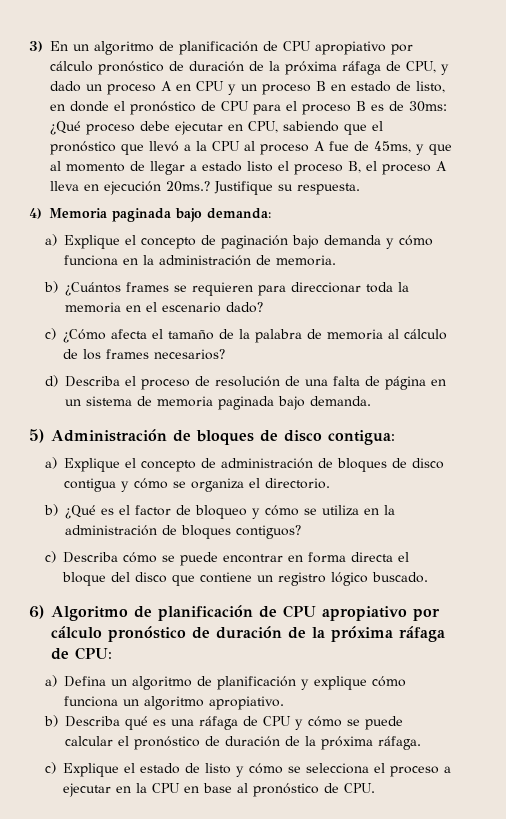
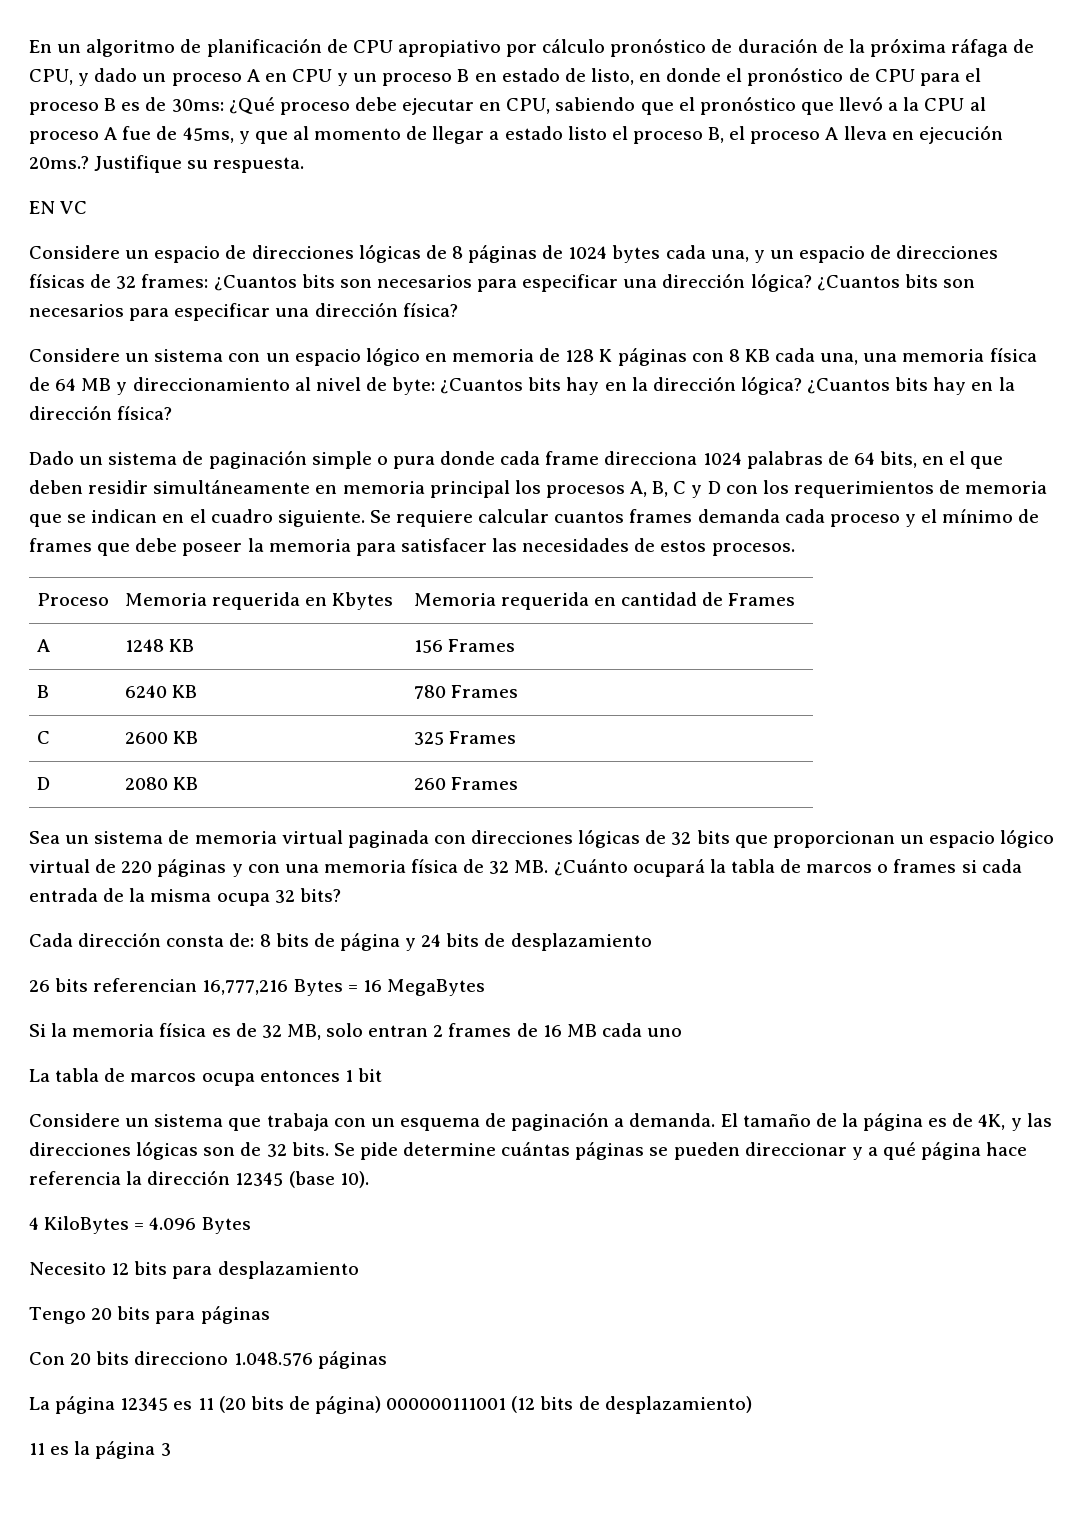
- 3) En un algoritmo de planificación de CPU apropiativo por cálculo pronóstico de duración de la próxima ráfaga de CPU, y dado un proceso A en CPU y un proceso B en estado de listo, en donde el pronóstico de CPU para el proceso B es de 30ms:
+ En un algoritmo de planificación de CPU apropiativo por cálculo pronóstico de duración de la próxima ráfaga de CPU, y dado un proceso A en CPU y un proceso B en estado de listo, en donde el pronóstico de CPU para el proceso B es de 30ms:
- 4) Memoria paginada bajo demanda:
- a) Explique el concepto de paginación bajo demanda y cómo funciona en la administración de memoria.
- b) ¿Cuántos frames se requieren para direccionar toda la memoria en el escenario dado?
- c) ¿Cómo afecta el tamaño de la palabra de memoria al cálculo de los frames necesarios?
- d) Describa el proceso de resolución de una falta de página en un sistema de memoria paginada bajo demanda.
- 5) Administración de bloques de disco contigua:
- a) Explique el concepto de administración de bloques de disco contigua y cómo se organiza el directorio.
- b) ¿Qué es el factor de bloqueo y cómo se utiliza en la administración de bloques contiguos?
- c) Describa cómo se puede encontrar en forma directa el bloque del disco que contiene un registro lógico buscado.
- 6) Algoritmo de planificación de CPU apropiativo por cálculo pronóstico de duración de la próxima ráfaga de CPU:
- a) Defina un algoritmo de planificación y explique cómo funciona un algoritmo apropiativo.
- b) Describa qué es una ráfaga de CPU y cómo se puede calcular el pronóstico de duración de la próxima ráfaga.
- c) Explique el estado de listo y cómo se selecciona el proceso a ejecutar en la CPU en base al pronóstico de CPU.
+ EN VC
+ Considere un espacio de direcciones lógicas de 8 páginas de 1024 bytes cada una, y un espacio de direcciones físicas de 32 frames: ¿Cuantos bits son necesarios para especificar una dirección lógica? ¿Cuantos bits son necesarios para especificar una dirección física?
+ Considere un sistema con un espacio lógico en memoria de 128 K páginas con 8 KB cada una, una memoria física de 64 MB y direccionamiento al nivel de byte: ¿Cuantos bits hay en la dirección lógica? ¿Cuantos bits hay en la dirección física?
+ Dado un sistema de paginación simple o pura donde cada frame direcciona 1024 palabras de 64 bits, en el que deben residir simultáneamente en memoria principal los procesos A, B, C y D con los requerimientos de memoria que se indican en el cuadro siguiente. Se requiere calcular cuantos frames demanda cada proceso y el mínimo de frames que debe poseer la memoria para satisfacer las necesidades de estos procesos.
+ Proceso | Memoria requerida en Kbytes | Memoria requerida en cantidad de Frames
+ A | 1248 KB | 156 Frames
+ B | 6240 KB | 780 Frames
+ C | 2600 KB | 325 Frames
+ D | 2080 KB | 260 Frames
+ Sea un sistema de memoria virtual paginada con direcciones lógicas de 32 bits que proporcionan un espacio lógico virtual de 220 páginas y con una memoria física de 32 MB. ¿Cuánto ocupará la tabla de marcos o frames si cada entrada de la misma ocupa 32 bits?
+ Cada dirección consta de: 8 bits de página y 24 bits de desplazamiento
+ 26 bits referencian 16,777,216 Bytes = 16 MegaBytes
+ Si la memoria física es de 32 MB, solo entran 2 frames de 16 MB cada uno
+ La tabla de marcos ocupa entonces 1 bit
+ Considere un sistema que trabaja con un esquema de paginación a demanda. El tamaño de la página es de 4K, y las direcciones lógicas son de 32 bits. Se pide determine cuántas páginas se pueden direccionar y a qué página hace referencia la dirección 12345 (base 10).
+ 4 KiloBytes = 4.096 Bytes
+ Necesito 12 bits para desplazamiento
+ Tengo 20 bits para páginas
+ Con 20 bits direcciono 1.048.576 páginas
+ La página 12345 es 11 (20 bits de página) 000000111001 (12 bits de desplazamiento)
+ 11 es la página 3

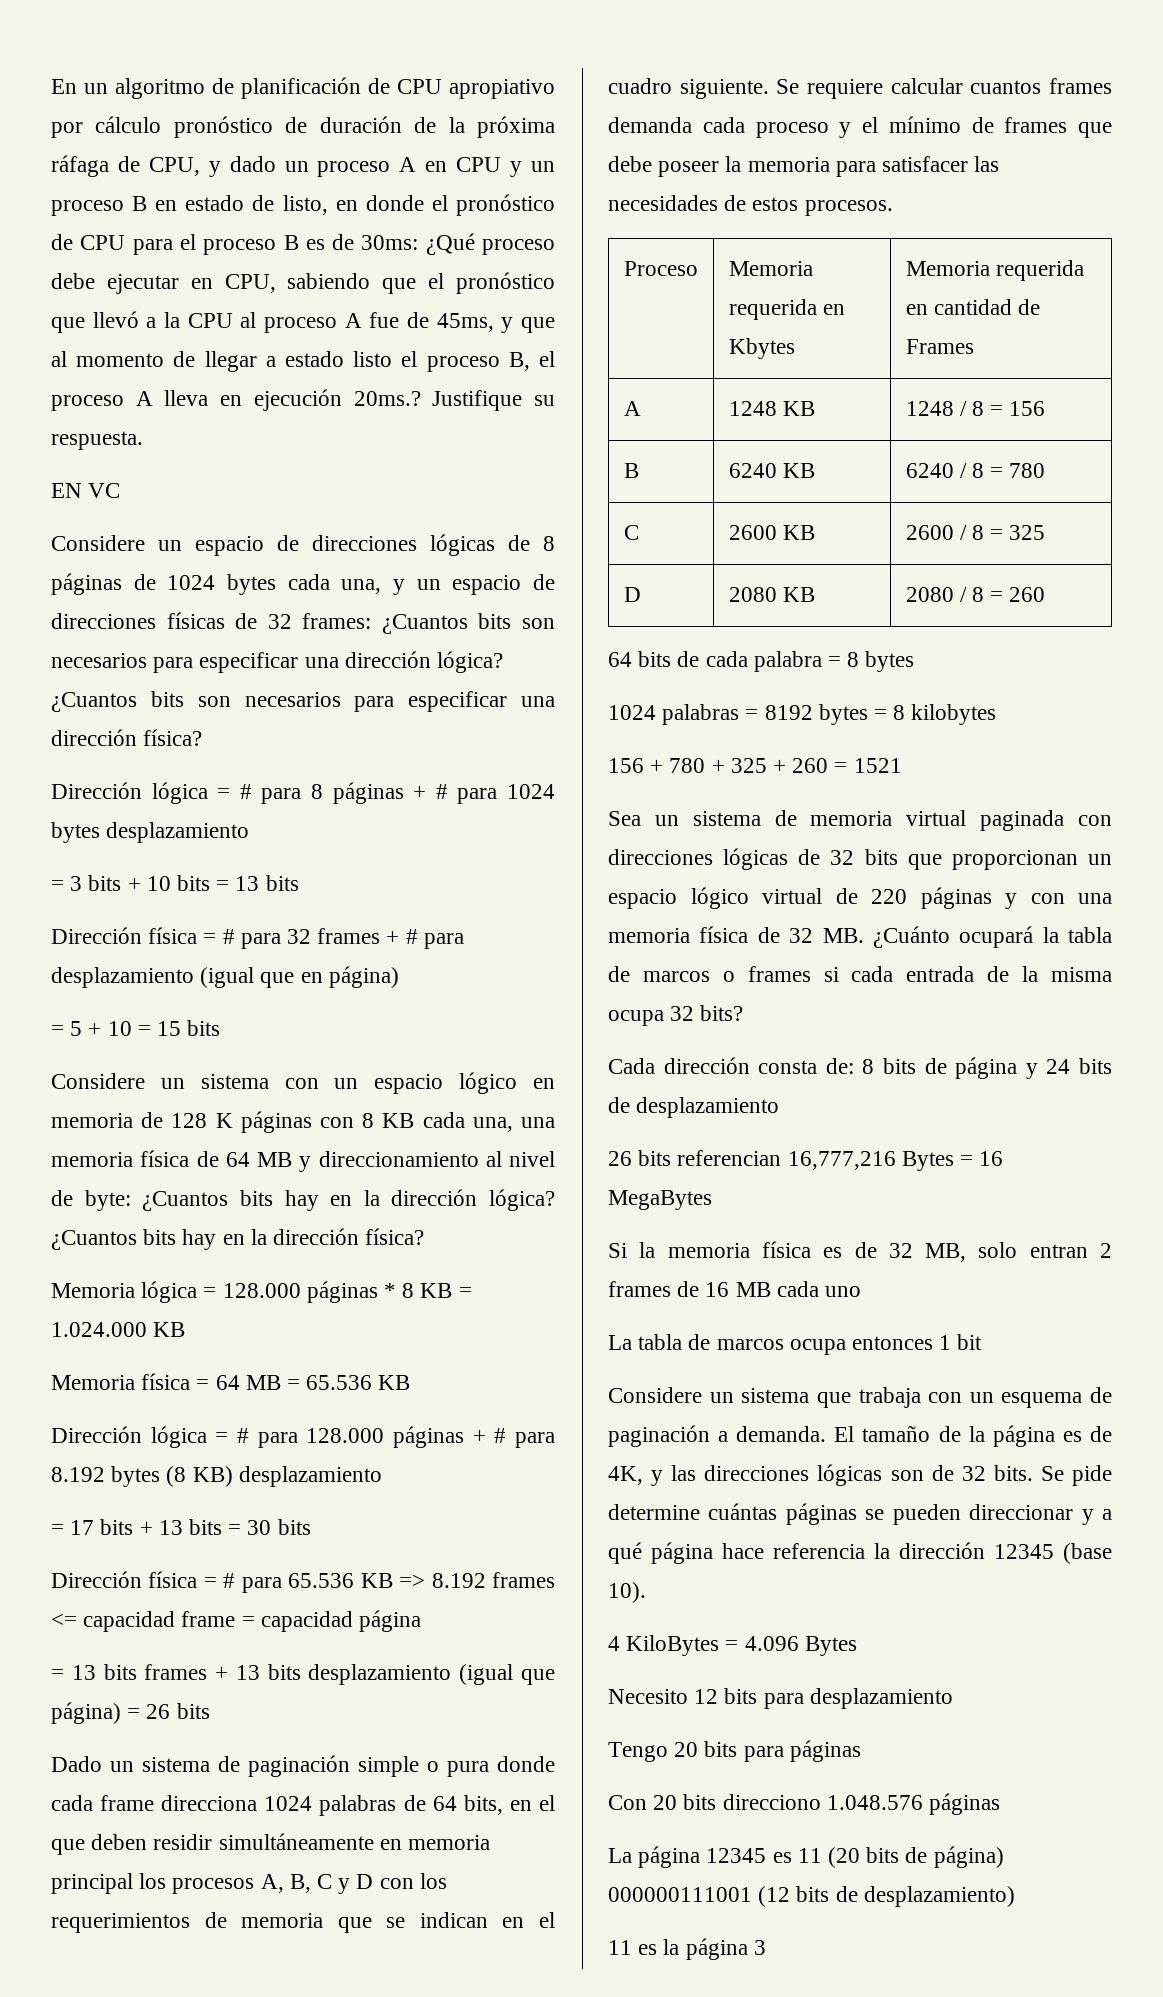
+ Dirección lógica = # para 8 páginas + # para 1024 bytes desplazamiento
+ = 3 bits + 10 bits = 13 bits
+ Dirección física = # para 32 frames + # para desplazamiento (igual que en página)
+ = 5 + 10 = 15 bits
+ Memoria lógica = 128.000 páginas * 8 KB = 1.024.000 KB
+ Memoria física = 64 MB = 65.536 KB
+ Dirección lógica = # para 128.000 páginas + # para 8.192 bytes (8 KB) desplazamiento
+ = 17 bits + 13 bits = 30 bits
+ Dirección física = # para 65.536 KB => 8.192 frames <= capacidad frame = capacidad página
+ = 13 bits frames + 13 bits desplazamiento (igual que página) = 26 bits
- A | 1248 KB | 156 Frames
+ A | 1248 KB | 1248 / 8 = 156
- B | 6240 KB | 780 Frames
+ B | 6240 KB | 6240 / 8 = 780
- C | 2600 KB | 325 Frames
+ C | 2600 KB | 2600 / 8 = 325
- D | 2080 KB | 260 Frames
+ D | 2080 KB | 2080 / 8 = 260
+ 64 bits de cada palabra = 8 bytes
+ 1024 palabras = 8192 bytes = 8 kilobytes
+ 156 + 780 + 325 + 260 = 1521

